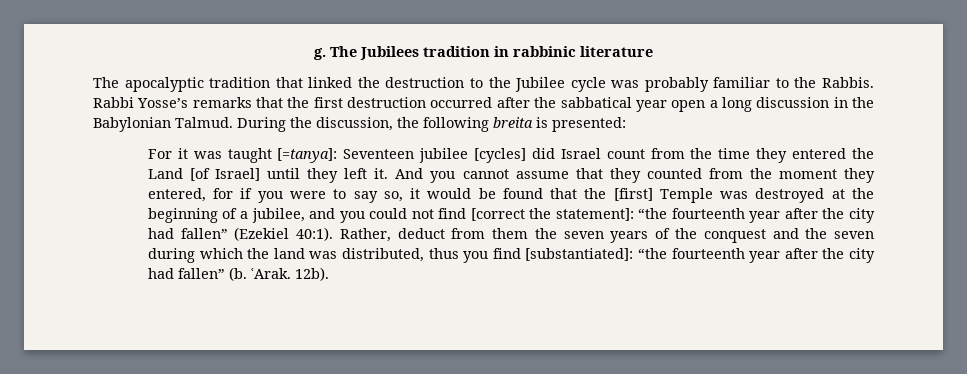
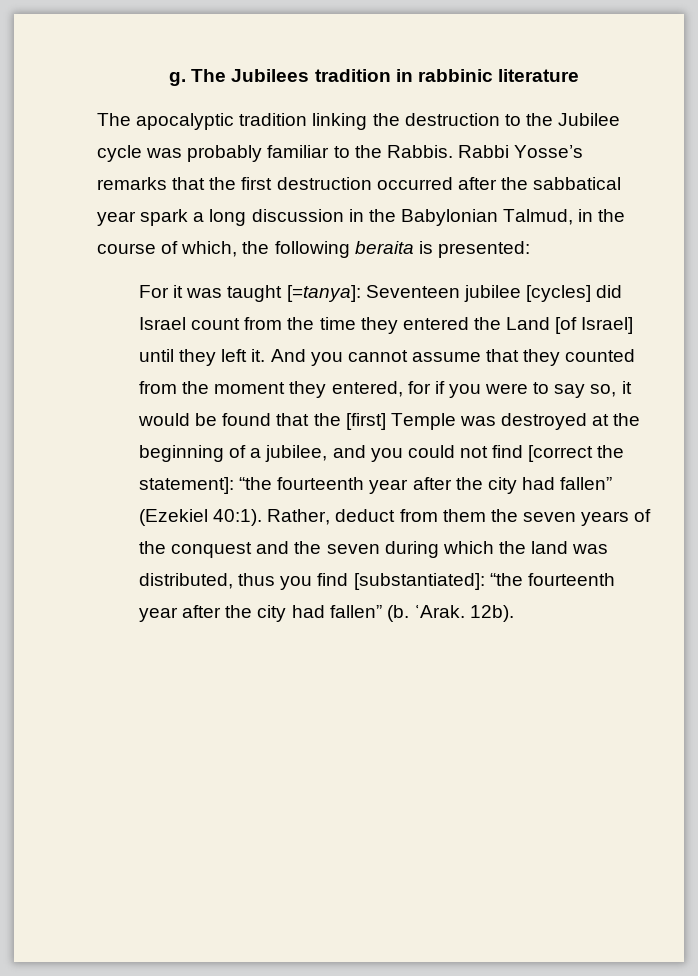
- The apocalyptic tradition that linked the destruction to the Jubilee cycle was probably familiar to the Rabbis.
+ The apocalyptic tradition linking the destruction to the Jubilee cycle was probably familiar to the Rabbis.
- Rabbi Yosse’s remarks that the first destruction occurred after the sabbatical year open a long discussion in the Babylonian Talmud. During the discussion, the following breita is presented:
+ Rabbi Yosse’s remarks that the first destruction occurred after the sabbatical year spark a long discussion in the Babylonian Talmud, in the course of which, the following beraita is presented:

